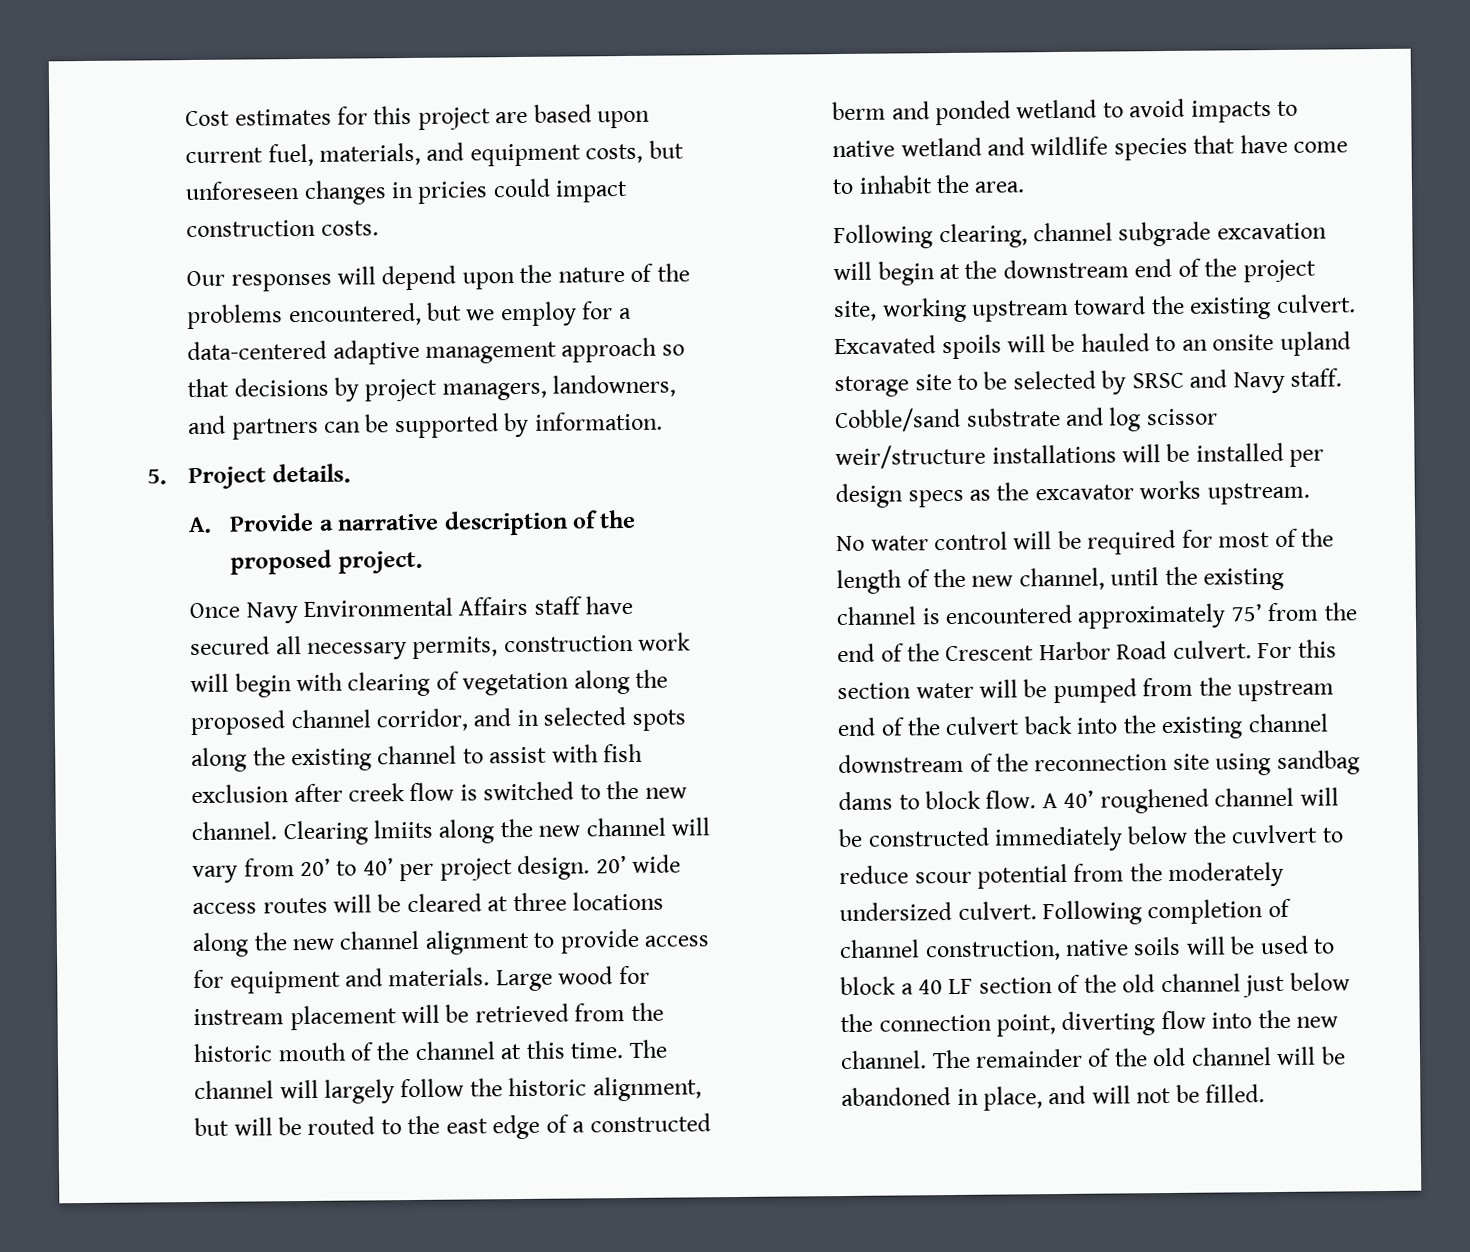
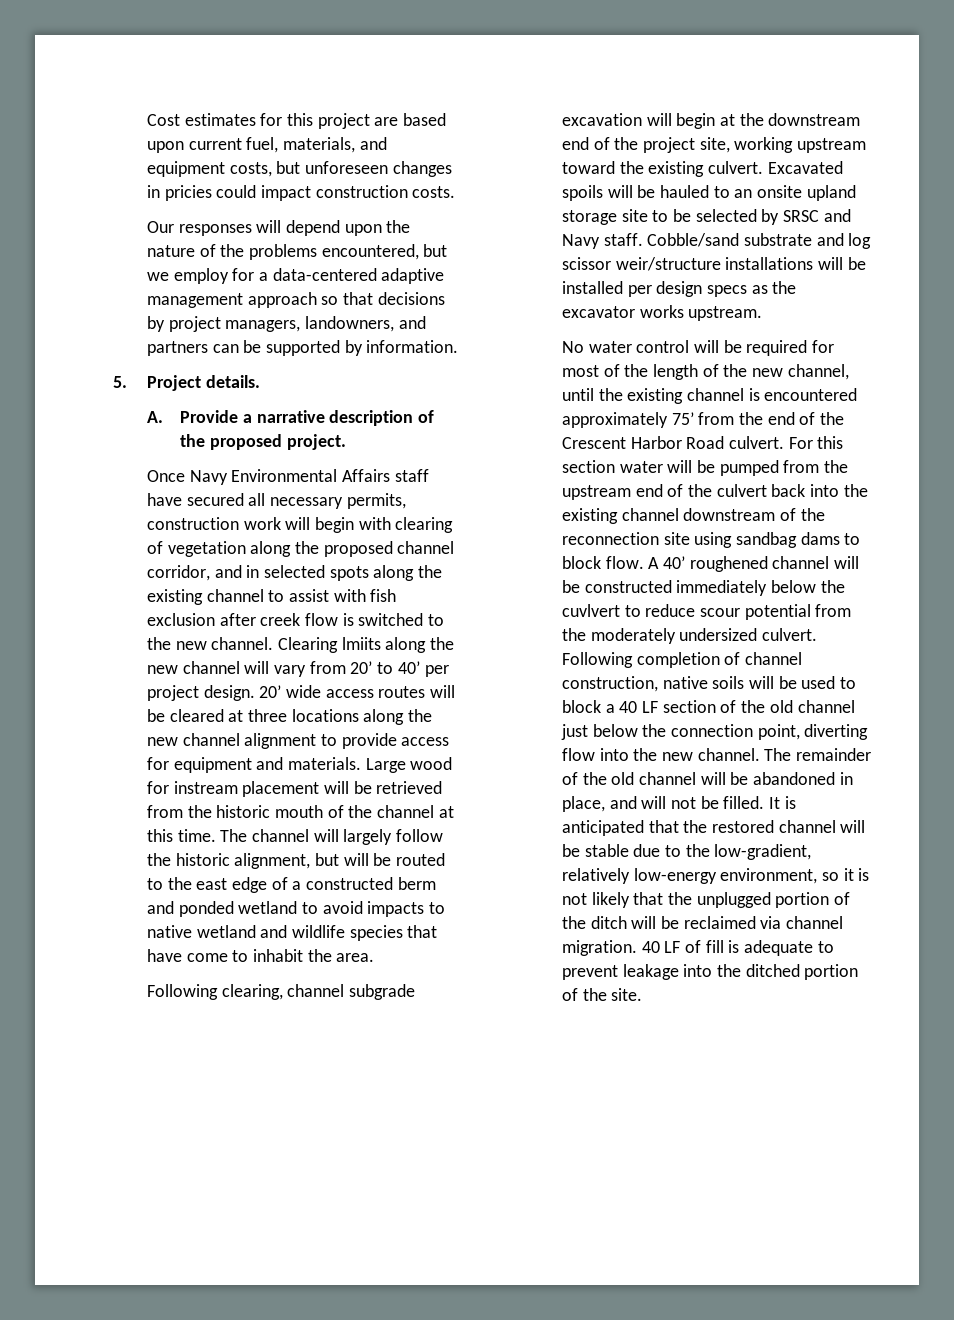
+ It is anticipated that the restored channel will be stable due to the low-gradient, relatively low-energy environment, so it is not likely that the unplugged portion of the ditch will be reclaimed via channel migration. 40 LF of fill is adequate to prevent leakage into the ditched portion of the site.

